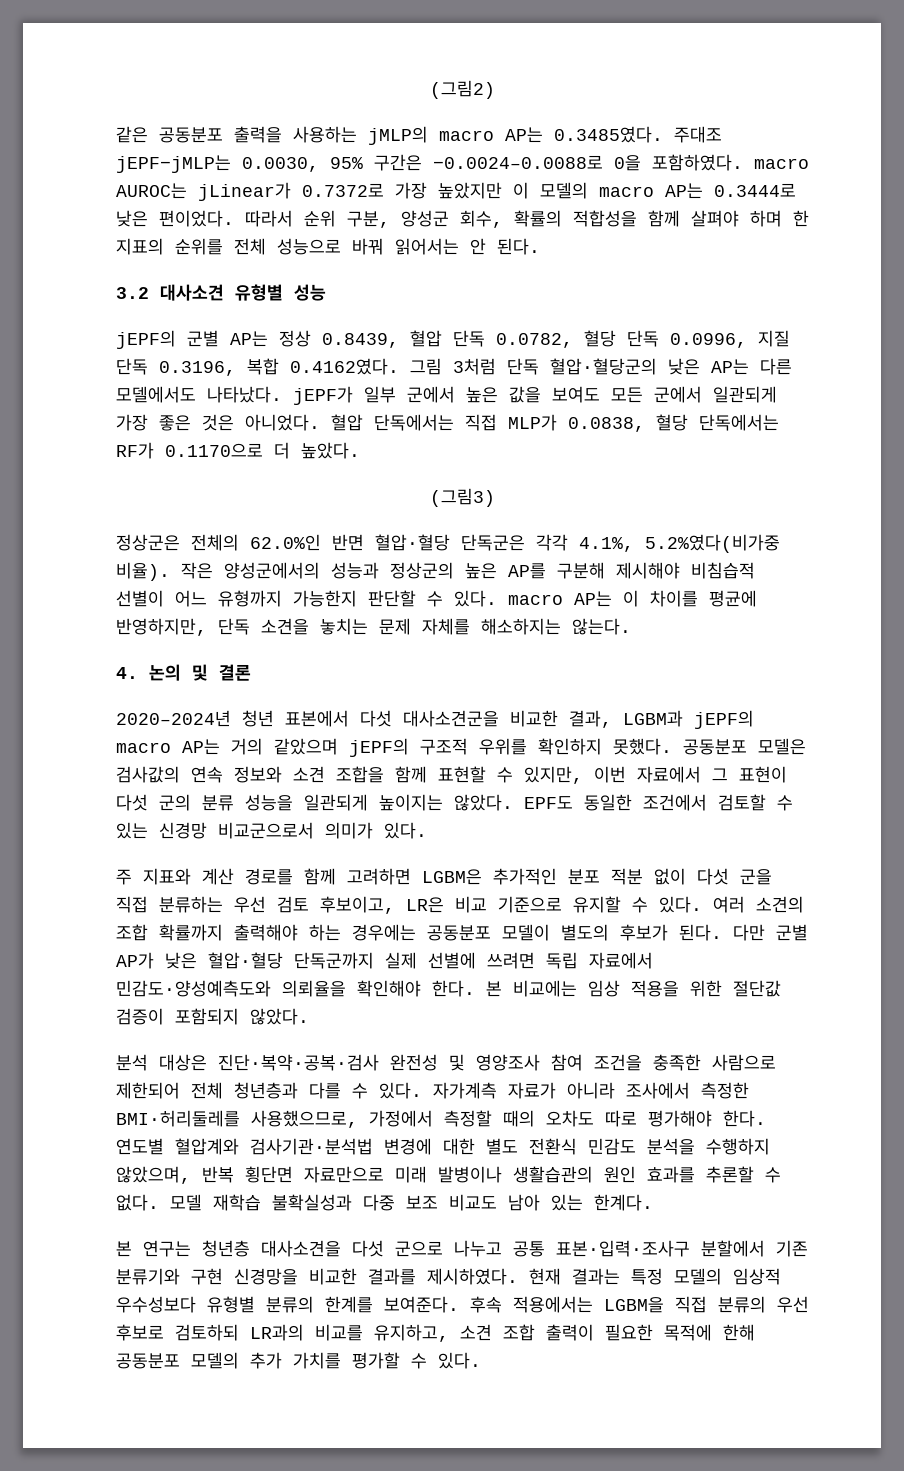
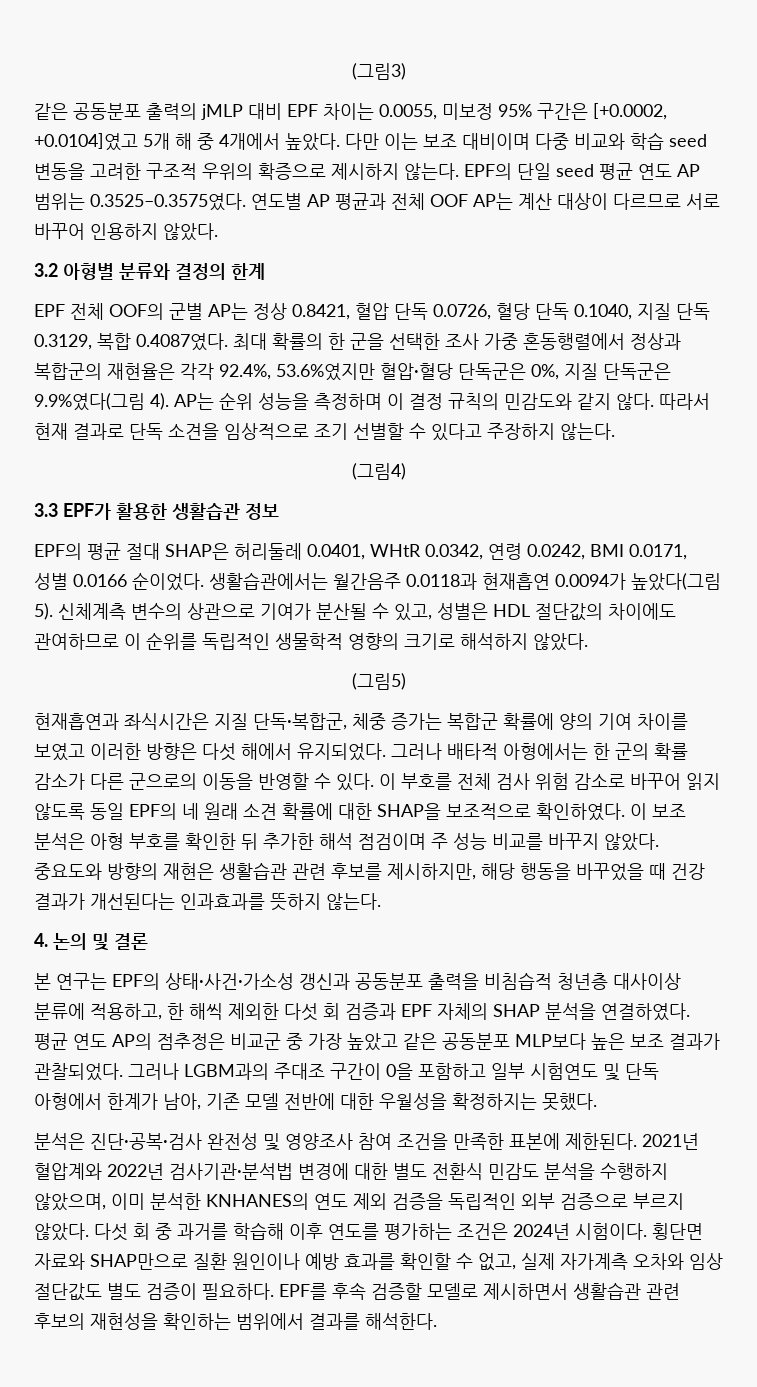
- (그림2)
- 같은 공동분포 출력을 사용하는 jMLP의 macro AP는 0.3485였다. 주대조 jEPF−jMLP는 0.0030, 95% 구간은 −0.0024–0.0088로 0을 포함하였다. macro AUROC는 jLinear가 0.7372로 가장 높았지만 이 모델의 macro AP는 0.3444로 낮은 편이었다. 따라서 순위 구분, 양성군 회수, 확률의 적합성을 함께 살펴야 하며 한 지표의 순위를 전체 성능으로 바꿔 읽어서는 안 된다.
- 3.2 대사소견 유형별 성능
- jEPF의 군별 AP는 정상 0.8439, 혈압 단독 0.0782, 혈당 단독 0.0996, 지질 단독 0.3196, 복합 0.4162였다. 그림 3처럼 단독 혈압·혈당군의 낮은 AP는 다른 모델에서도 나타났다. jEPF가 일부 군에서 높은 값을 보여도 모든 군에서 일관되게 가장 좋은 것은 아니었다. 혈압 단독에서는 직접 MLP가 0.0838, 혈당 단독에서는 RF가 0.1170으로 더 높았다.
  (그림3)
- 정상군은 전체의 62.0%인 반면 혈압·혈당 단독군은 각각 4.1%, 5.2%였다(비가중 비율). 작은 양성군에서의 성능과 정상군의 높은 AP를 구분해 제시해야 비침습적 선별이 어느 유형까지 가능한지 판단할 수 있다. macro AP는 이 차이를 평균에 반영하지만, 단독 소견을 놓치는 문제 자체를 해소하지는 않는다.
+ 같은 공동분포 출력의 jMLP 대비 EPF 차이는 0.0055, 미보정 95% 구간은 [+0.0002, +0.0104]였고 5개 해 중 4개에서 높았다. 다만 이는 보조 대비이며 다중 비교와 학습 seed 변동을 고려한 구조적 우위의 확증으로 제시하지 않는다. EPF의 단일 seed 평균 연도 AP 범위는 0.3525–0.3575였다. 연도별 AP 평균과 전체 OOF AP는 계산 대상이 다르므로 서로 바꾸어 인용하지 않았다.
+ 3.2 아형별 분류와 결정의 한계
+ EPF 전체 OOF의 군별 AP는 정상 0.8421, 혈압 단독 0.0726, 혈당 단독 0.1040, 지질 단독 0.3129, 복합 0.4087였다. 최대 확률의 한 군을 선택한 조사 가중 혼동행렬에서 정상과 복합군의 재현율은 각각 92.4%, 53.6%였지만 혈압·혈당 단독군은 0%, 지질 단독군은 9.9%였다(그림 4). AP는 순위 성능을 측정하며 이 결정 규칙의 민감도와 같지 않다. 따라서 현재 결과로 단독 소견을 임상적으로 조기 선별할 수 있다고 주장하지 않는다.
+ (그림4)
+ 3.3 EPF가 활용한 생활습관 정보
+ EPF의 평균 절대 SHAP은 허리둘레 0.0401, WHtR 0.0342, 연령 0.0242, BMI 0.0171, 성별 0.0166 순이었다. 생활습관에서는 월간음주 0.0118과 현재흡연 0.0094가 높았다(그림 5). 신체계측 변수의 상관으로 기여가 분산될 수 있고, 성별은 HDL 절단값의 차이에도 관여하므로 이 순위를 독립적인 생물학적 영향의 크기로 해석하지 않았다.
+ (그림5)
+ 현재흡연과 좌식시간은 지질 단독·복합군, 체중 증가는 복합군 확률에 양의 기여 차이를 보였고 이러한 방향은 다섯 해에서 유지되었다. 그러나 배타적 아형에서는 한 군의 확률 감소가 다른 군으로의 이동을 반영할 수 있다. 이 부호를 전체 검사 위험 감소로 바꾸어 읽지 않도록 동일 EPF의 네 원래 소견 확률에 대한 SHAP을 보조적으로 확인하였다. 이 보조 분석은 아형 부호를 확인한 뒤 추가한 해석 점검이며 주 성능 비교를 바꾸지 않았다. 중요도와 방향의 재현은 생활습관 관련 후보를 제시하지만, 해당 행동을 바꾸었을 때 건강 결과가 개선된다는 인과효과를 뜻하지 않는다.
- 2020–2024년 청년 표본에서 다섯 대사소견군을 비교한 결과, LGBM과 jEPF의 macro AP는 거의 같았으며 jEPF의 구조적 우위를 확인하지 못했다. 공동분포 모델은 검사값의 연속 정보와 소견 조합을 함께 표현할 수 있지만, 이번 자료에서 그 표현이 다섯 군의 분류 성능을 일관되게 높이지는 않았다. EPF도 동일한 조건에서 검토할 수 있는 신경망 비교군으로서 의미가 있다.
- 주 지표와 계산 경로를 함께 고려하면 LGBM은 추가적인 분포 적분 없이 다섯 군을 직접 분류하는 우선 검토 후보이고, LR은 비교 기준으로 유지할 수 있다. 여러 소견의 조합 확률까지 출력해야 하는 경우에는 공동분포 모델이 별도의 후보가 된다. 다만 군별 AP가 낮은 혈압·혈당 단독군까지 실제 선별에 쓰려면 독립 자료에서 민감도·양성예측도와 의뢰율을 확인해야 한다. 본 비교에는 임상 적용을 위한 절단값 검증이 포함되지 않았다.
- 분석 대상은 진단·복약·공복·검사 완전성 및 영양조사 참여 조건을 충족한 사람으로 제한되어 전체 청년층과 다를 수 있다. 자가계측 자료가 아니라 조사에서 측정한 BMI·허리둘레를 사용했으므로, 가정에서 측정할 때의 오차도 따로 평가해야 한다. 연도별 혈압계와 검사기관·분석법 변경에 대한 별도 전환식 민감도 분석을 수행하지 않았으며, 반복 횡단면 자료만으로 미래 발병이나 생활습관의 원인 효과를 추론할 수 없다. 모델 재학습 불확실성과 다중 보조 비교도 남아 있는 한계다.
- 본 연구는 청년층 대사소견을 다섯 군으로 나누고 공통 표본·입력·조사구 분할에서 기존 분류기와 구현 신경망을 비교한 결과를 제시하였다. 현재 결과는 특정 모델의 임상적 우수성보다 유형별 분류의 한계를 보여준다. 후속 적용에서는 LGBM을 직접 분류의 우선 후보로 검토하되 LR과의 비교를 유지하고, 소견 조합 출력이 필요한 목적에 한해 공동분포 모델의 추가 가치를 평가할 수 있다.
+ 본 연구는 EPF의 상태·사건·가소성 갱신과 공동분포 출력을 비침습적 청년층 대사이상 분류에 적용하고, 한 해씩 제외한 다섯 회 검증과 EPF 자체의 SHAP 분석을 연결하였다. 평균 연도 AP의 점추정은 비교군 중 가장 높았고 같은 공동분포 MLP보다 높은 보조 결과가 관찰되었다. 그러나 LGBM과의 주대조 구간이 0을 포함하고 일부 시험연도 및 단독 아형에서 한계가 남아, 기존 모델 전반에 대한 우월성을 확정하지는 못했다.
+ 분석은 진단·공복·검사 완전성 및 영양조사 참여 조건을 만족한 표본에 제한된다. 2021년 혈압계와 2022년 검사기관·분석법 변경에 대한 별도 전환식 민감도 분석을 수행하지 않았으며, 이미 분석한 KNHANES의 연도 제외 검증을 독립적인 외부 검증으로 부르지 않았다. 다섯 회 중 과거를 학습해 이후 연도를 평가하는 조건은 2024년 시험이다. 횡단면 자료와 SHAP만으로 질환 원인이나 예방 효과를 확인할 수 없고, 실제 자가계측 오차와 임상 절단값도 별도 검증이 필요하다. EPF를 후속 검증할 모델로 제시하면서 생활습관 관련 후보의 재현성을 확인하는 범위에서 결과를 해석한다.

